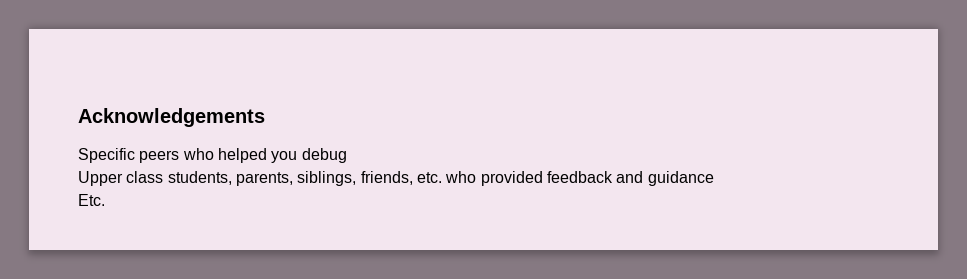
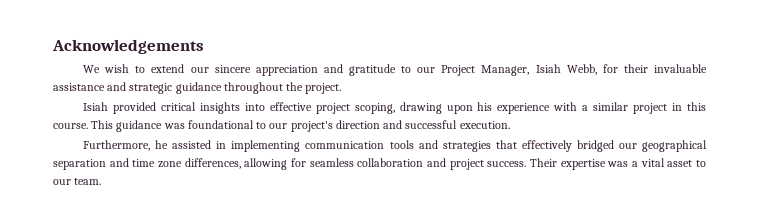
- Specific peers who helped you debug
- Upper class students, parents, siblings, friends, etc. who provided feedback and guidance
- Etc.
+ We wish to extend our sincere appreciation and gratitude to our Project Manager, Isiah Webb, for their invaluable assistance and strategic guidance throughout the project.
+ Isiah provided critical insights into effective project scoping, drawing upon his experience with a similar project in this course. This guidance was foundational to our project's direction and successful execution.
+ Furthermore, he assisted in implementing communication tools and strategies that effectively bridged our geographical separation and time zone differences, allowing for seamless collaboration and project success. Their expertise was a vital asset to our team.

